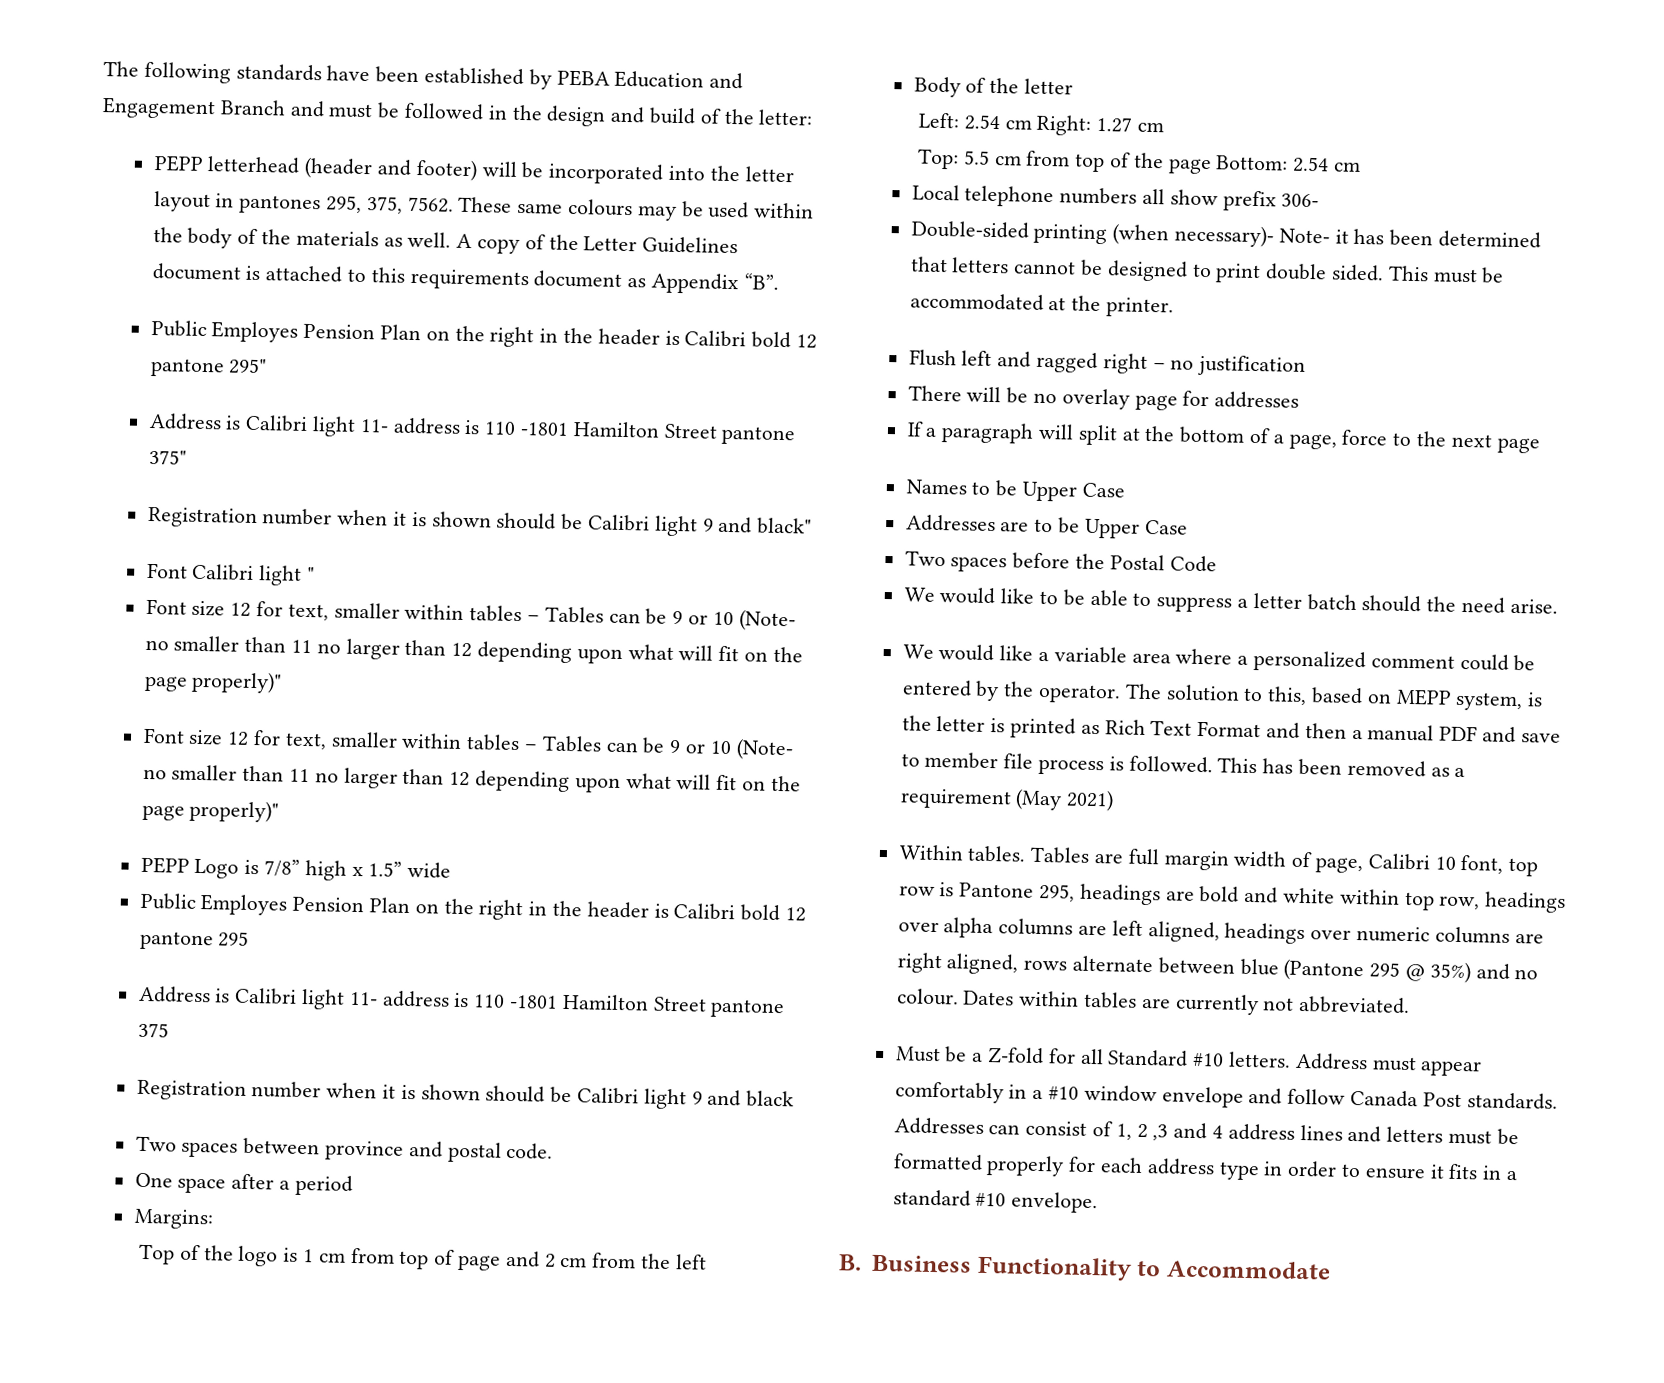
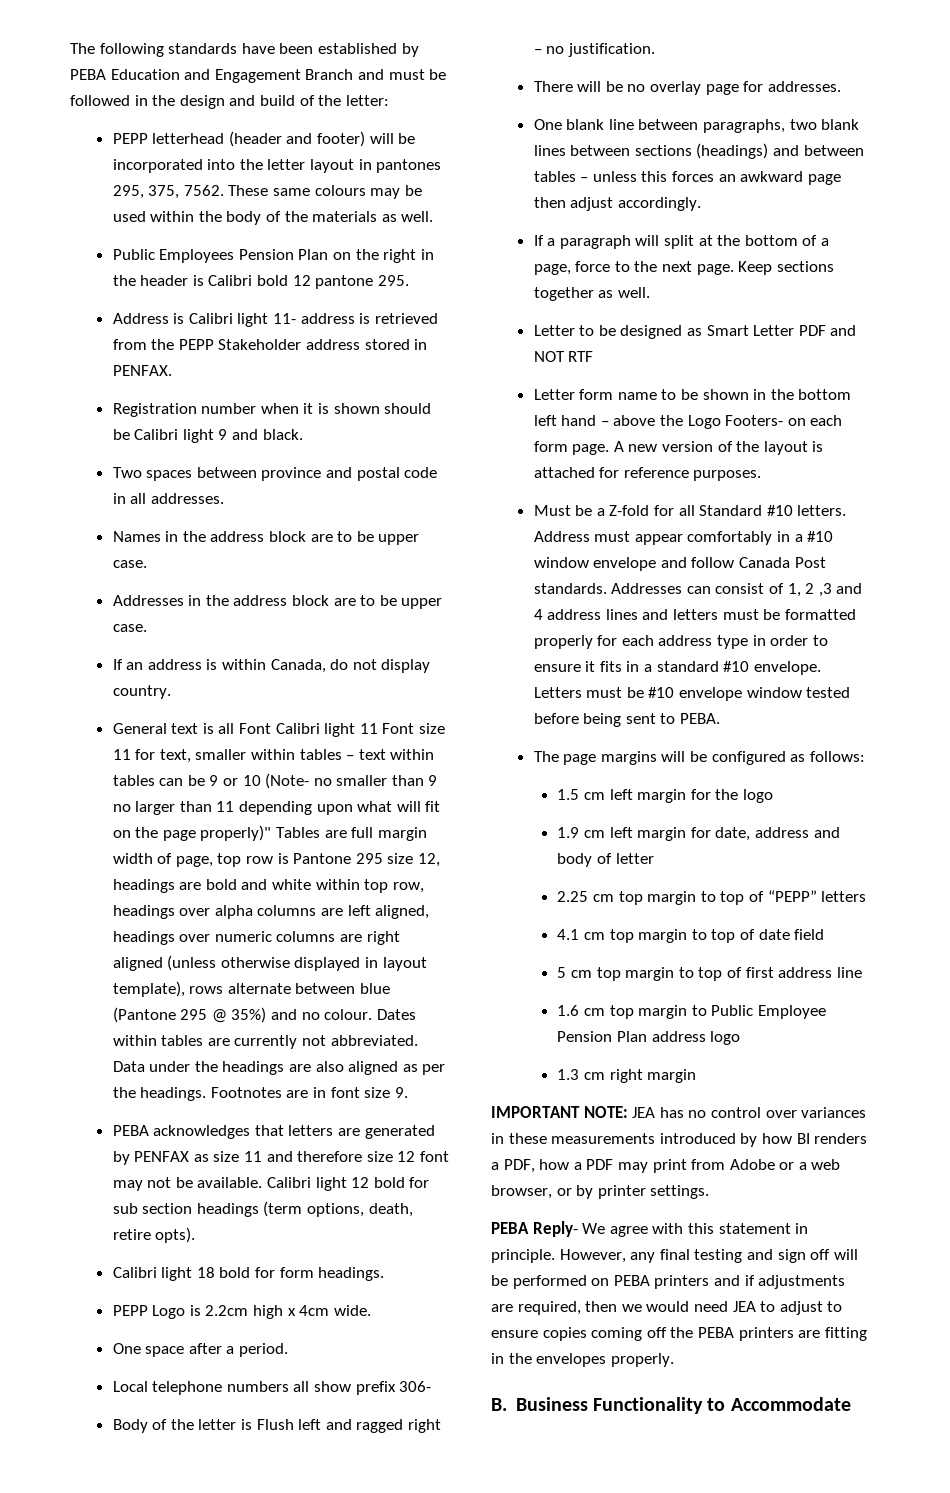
- These same colours may be used within the body of the materials as well. A copy of the Letter Guidelines document is attached to this requirements document as Appendix “B”.
- Public Employes Pension Plan on the right in the header is Calibri bold 12 pantone 295"
- Address is Calibri light 11- address is 110 -1801 Hamilton Street pantone 375"
+ These same colours may be used within the body of the materials as well.
+ Public Employees Pension Plan on the right in the header is Calibri bold 12 pantone 295.
+ Address is Calibri light 11- address is retrieved from the PEPP Stakeholder address stored in PENFAX.
- Registration number when it is shown should be Calibri light 9 and black"
- Font Calibri light "
- Font size 12 for text, smaller within tables – Tables can be 9 or 10 (Note- no smaller than 11 no larger than 12 depending upon what will fit on the page properly)"
- Font size 12 for text, smaller within tables – Tables can be 9 or 10 (Note- no smaller than 11 no larger than 12 depending upon what will fit on the page properly)"
- PEPP Logo is 7/8” high x 1.5” wide
- Public Employes Pension Plan on the right in the header is Calibri bold 12 pantone 295
- Address is Calibri light 11- address is 110 -1801 Hamilton Street pantone 375
- Registration number when it is shown should be Calibri light 9 and black
- Two spaces between province and postal code.
- One space after a period
- Margins:
- Top of the logo is 1 cm from top of page and 2 cm from the left
- Body of the letter
- Left: 2.54 cm Right: 1.27 cm
- Top: 5.5 cm from top of the page Bottom: 2.54 cm
- Local telephone numbers all show prefix 306-
- Double-sided printing (when necessary)- Note- it has been determined that letters cannot be designed to print double sided. This must be accommodated at the printer.
- Flush left and ragged right – no justification
- There will be no overlay page for addresses
- If a paragraph will split at the bottom of a page, force to the next page
- Names to be Upper Case
- Addresses are to be Upper Case
- Two spaces before the Postal Code
- We would like to be able to suppress a letter batch should the need arise.
- We would like a variable area where a personalized comment could be entered by the operator. The solution to this, based on MEPP system, is the letter is printed as Rich Text Format and then a manual PDF and save to member file process is followed. This has been removed as a requirement (May 2021)
- Within tables. Tables are full margin width of page, Calibri 10 font, top row is Pantone 295, headings are bold and white within top row, headings over alpha columns are left aligned, headings over numeric columns are right aligned, rows alternate between blue (Pantone 295 @ 35%) and no colour.
+ Registration number when it is shown should be Calibri light 9 and black.
+ Two spaces between province and postal code in all addresses.
+ Names in the address block are to be upper case.
+ Addresses in the address block are to be upper case.
+ If an address is within Canada, do not display country.
+ General text is all Font Calibri light 11 Font size 11 for text, smaller within tables – text within tables can be 9 or 10 (Note- no smaller than 9 no larger than 11 depending upon what will fit on the page properly)" Tables are full margin width of page, top row is Pantone 295 size 12, headings are bold and white within top row, headings over alpha columns are left aligned, headings over numeric columns are right aligned (unless otherwise displayed in layout template), rows alternate between blue (Pantone 295 @ 35%) and no colour.
+ Data under the headings are also aligned as per the headings. Footnotes are in font size 9.
+ PEBA acknowledges that letters are generated by PENFAX as size 11 and therefore size 12 font may not be available. Calibri light 12 bold for sub section headings (term options, death, retire opts).
+ Calibri light 18 bold for form headings.
+ PEPP Logo is 2.2cm high x 4cm wide.
+ One space after a period.
+ Local telephone numbers all show prefix 306-
+ Body of the letter is Flush left and ragged right – no justification.
+ There will be no overlay page for addresses.
+ One blank line between paragraphs, two blank lines between sections (headings) and between tables – unless this forces an awkward page then adjust accordingly.
+ If a paragraph will split at the bottom of a page, force to the next page. Keep sections together as well.
+ Letter to be designed as Smart Letter PDF and NOT RTF
+ Letter form name to be shown in the bottom left hand – above the Logo Footers- on each form page. A new version of the layout is attached for reference purposes.
+ Letters must be #10 envelope window tested before being sent to PEBA.
+ The page margins will be configured as follows:
+ 1.5 cm left margin for the logo
+ 1.9 cm left margin for date, address and body of letter
+ 2.25 cm top margin to top of “PEPP” letters
+ 4.1 cm top margin to top of date field
+ 5 cm top margin to top of first address line
+ 1.6 cm top margin to Public Employee Pension Plan address logo
+ 1.3 cm right margin
+ IMPORTANT NOTE: JEA has no control over variances in these measurements introduced by how BI renders a PDF, how a PDF may print from Adobe or a web browser, or by printer settings.
+ PEBA Reply- We agree with this statement in principle. However, any final testing and sign off will be performed on PEBA printers and if adjustments are required, then we would need JEA to adjust to ensure copies coming off the PEBA printers are fitting in the envelopes properly.

